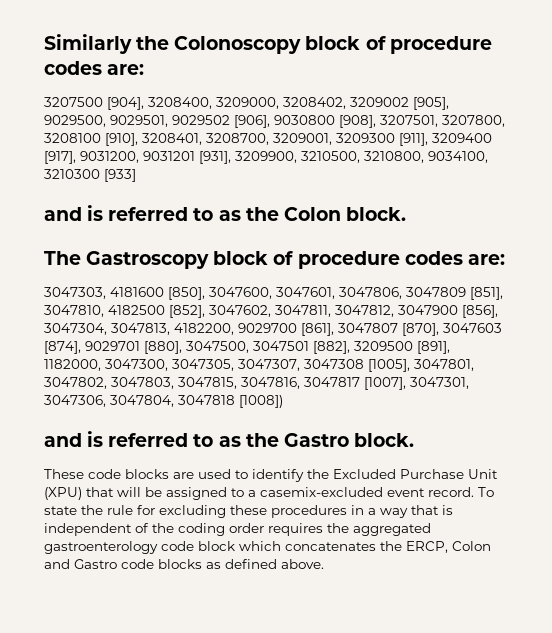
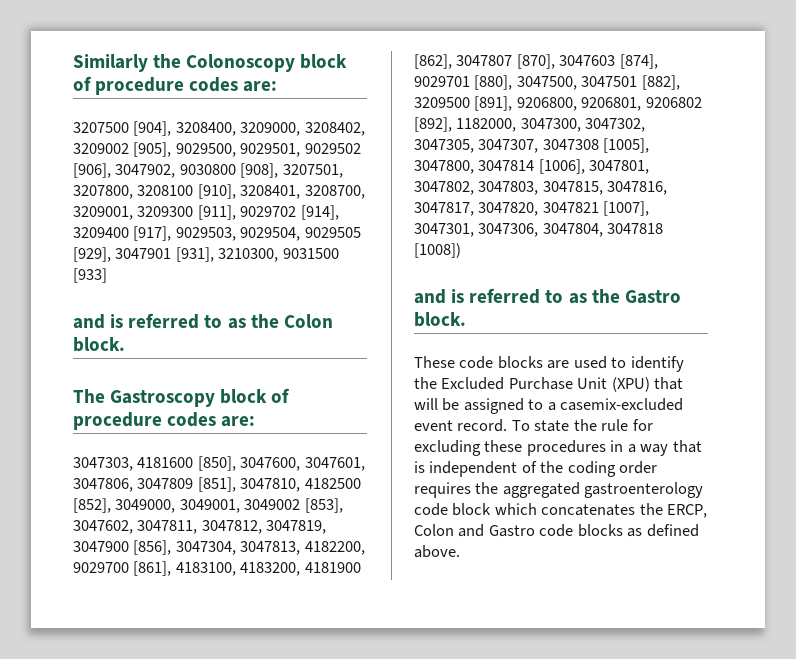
- 3207500 [904], 3208400, 3209000, 3208402, 3209002 [905], 9029500, 9029501, 9029502 [906], 9030800 [908], 3207501, 3207800, 3208100 [910], 3208401, 3208700, 3209001, 3209300 [911], 3209400 [917], 9031200, 9031201 [931], 3209900, 3210500, 3210800, 9034100, 3210300 [933]
+ 3207500 [904], 3208400, 3209000, 3208402, 3209002 [905], 9029500, 9029501, 9029502 [906], 3047902, 9030800 [908], 3207501, 3207800, 3208100 [910], 3208401, 3208700, 3209001, 3209300 [911], 9029702 [914], 3209400 [917], 9029503, 9029504, 9029505 [929], 3047901 [931], 3210300, 9031500 [933]
- 3047303, 4181600 [850], 3047600, 3047601, 3047806, 3047809 [851], 3047810, 4182500 [852], 3047602, 3047811, 3047812, 3047900 [856], 3047304, 3047813, 4182200, 9029700 [861], 3047807 [870], 3047603 [874], 9029701 [880], 3047500, 3047501 [882], 3209500 [891], 1182000, 3047300, 3047305, 3047307, 3047308 [1005], 3047801, 3047802, 3047803, 3047815, 3047816, 3047817 [1007], 3047301, 3047306, 3047804, 3047818 [1008])
+ 3047303, 4181600 [850], 3047600, 3047601, 3047806, 3047809 [851], 3047810, 4182500 [852], 3049000, 3049001, 3049002 [853], 3047602, 3047811, 3047812, 3047819, 3047900 [856], 3047304, 3047813, 4182200, 9029700 [861], 4183100, 4183200, 4181900 [862], 3047807 [870], 3047603 [874], 9029701 [880], 3047500, 3047501 [882], 3209500 [891], 9206800, 9206801, 9206802 [892], 1182000, 3047300, 3047302, 3047305, 3047307, 3047308 [1005], 3047800, 3047814 [1006], 3047801, 3047802, 3047803, 3047815, 3047816, 3047817, 3047820, 3047821 [1007], 3047301, 3047306, 3047804, 3047818 [1008])

